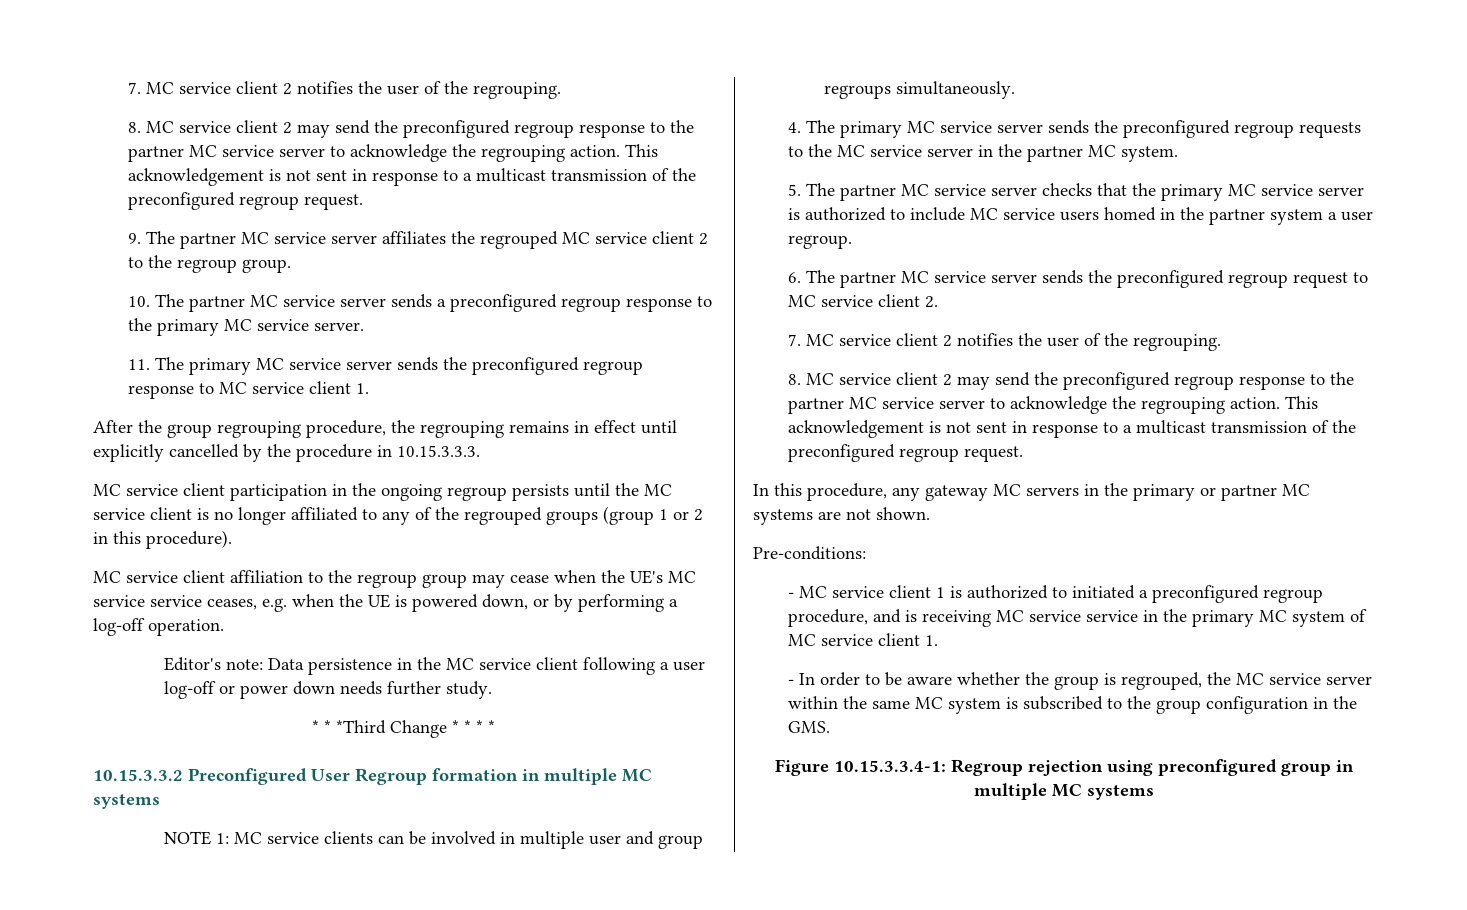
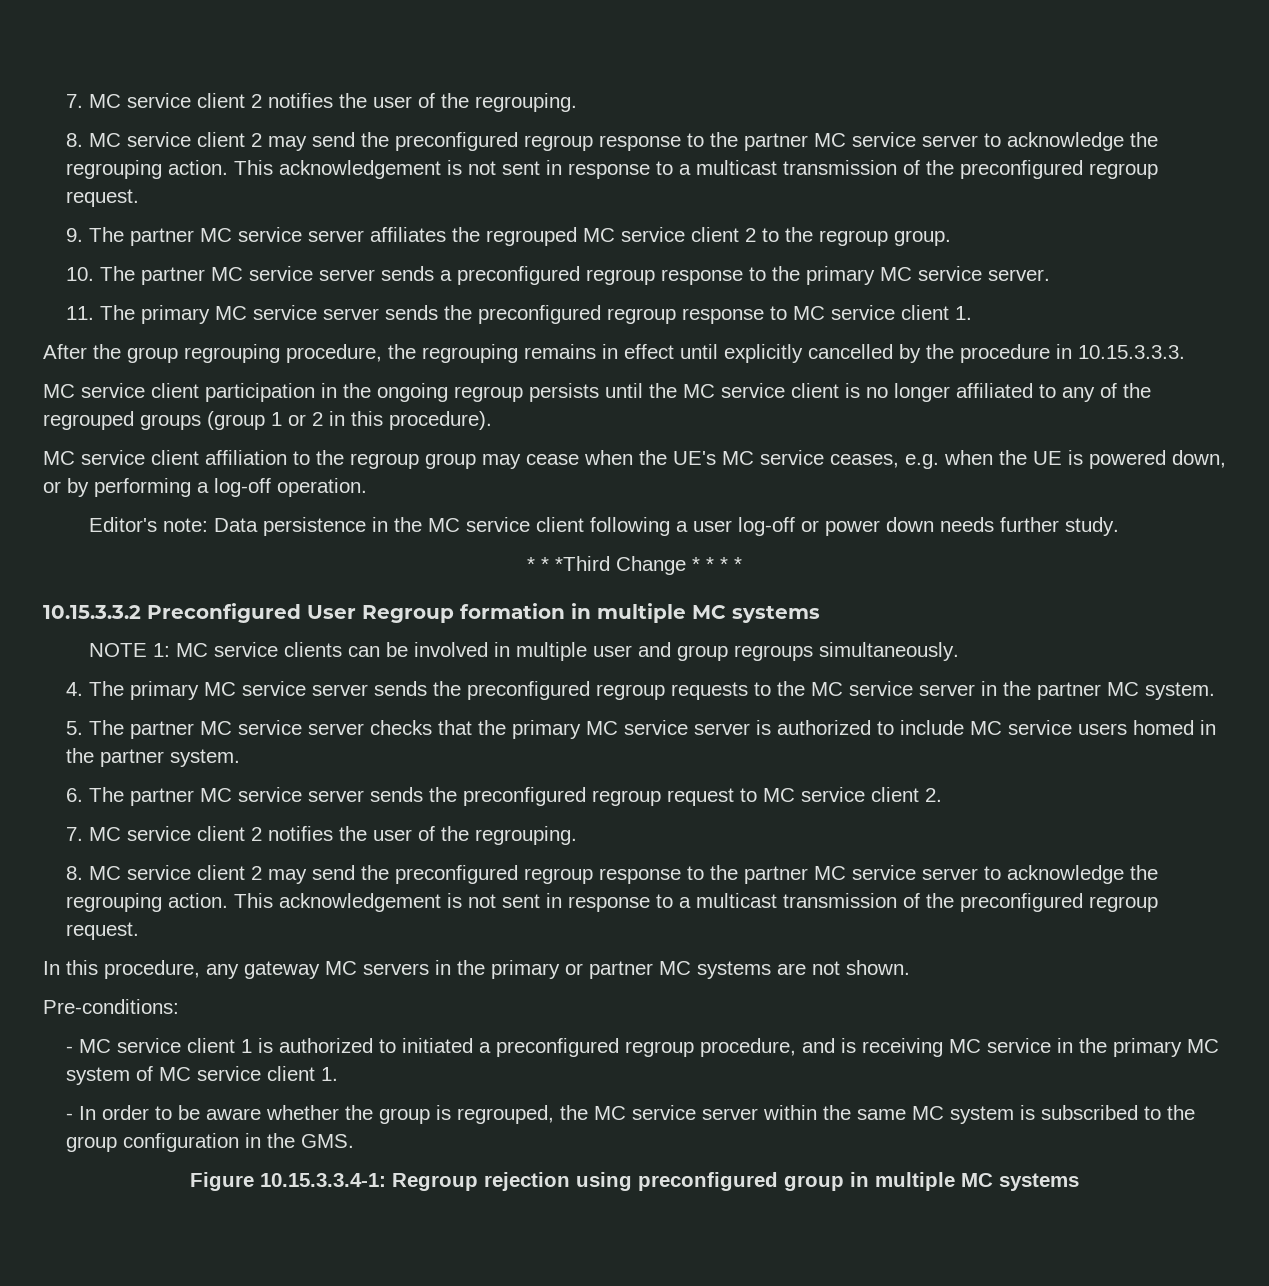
- MC service client affiliation to the regroup group may cease when the UE's MC service service ceases, e.g. when the UE is powered down, or by performing a log-off operation.
+ MC service client affiliation to the regroup group may cease when the UE's MC service ceases, e.g. when the UE is powered down, or by performing a log-off operation.
- 5. The partner MC service server checks that the primary MC service server is authorized to include MC service users homed in the partner system a user regroup.
+ 5. The partner MC service server checks that the primary MC service server is authorized to include MC service users homed in the partner system.
- - MC service client 1 is authorized to initiated a preconfigured regroup procedure, and is receiving MC service service in the primary MC system of MC service client 1.
+ - MC service client 1 is authorized to initiated a preconfigured regroup procedure, and is receiving MC service in the primary MC system of MC service client 1.

